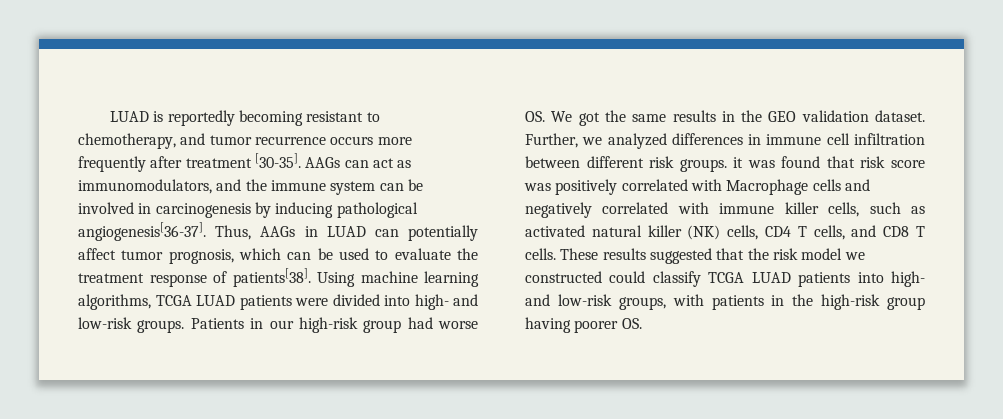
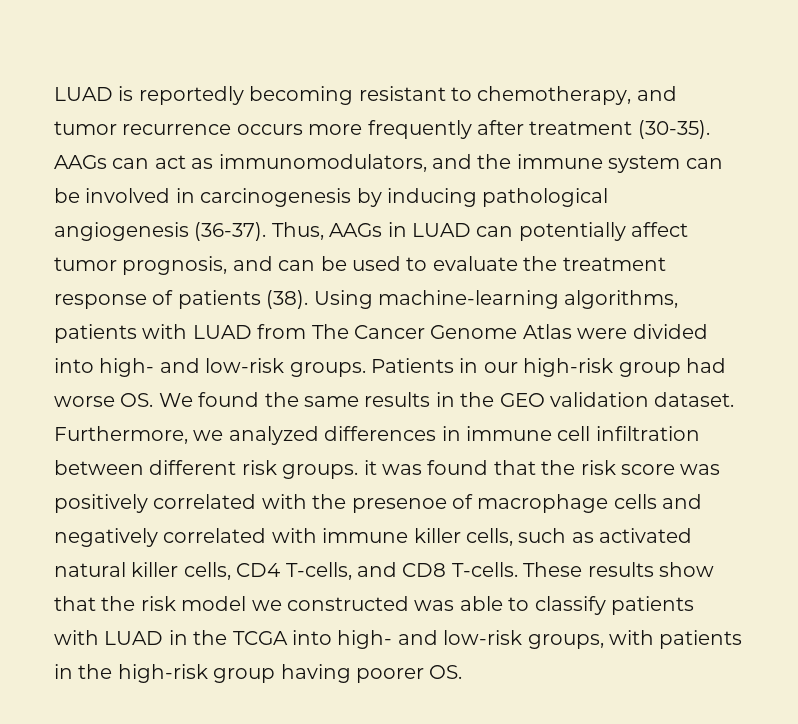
- LUAD is reportedly becoming resistant to chemotherapy, and tumor recurrence occurs more frequently after treatment [30-35].
+ LUAD is reportedly becoming resistant to chemotherapy, and tumor recurrence occurs more frequently after treatment (30-35).
- AAGs can act as immunomodulators, and the immune system can be involved in carcinogenesis by inducing pathological angiogenesis[36-37].
+ AAGs can act as immunomodulators, and the immune system can be involved in carcinogenesis by inducing pathological angiogenesis (36-37).
- Thus, AAGs in LUAD can potentially affect tumor prognosis, which can be used to evaluate the treatment response of patients[38]. Using machine learning algorithms, TCGA LUAD patients were divided into high- and low-risk groups.
+ Thus, AAGs in LUAD can potentially affect tumor prognosis, and can be used to evaluate the treatment response of patients (38). Using machine-learning algorithms, patients with LUAD from The Cancer Genome Atlas were divided into high- and low-risk groups.
- Patients in our high-risk group had worse OS. We got the same results in the GEO validation dataset.
+ Patients in our high-risk group had worse OS. We found the same results in the GEO validation dataset.
- Further, we analyzed differences in immune cell infiltration between different risk groups. it was found that risk score was positively correlated with Macrophage cells and negatively correlated with immune killer cells, such as activated natural killer (NK) cells, CD4 T cells, and CD8 T cells.
+ Furthermore, we analyzed differences in immune cell infiltration between different risk groups. it was found that the risk score was positively correlated with the presenoe of macrophage cells and negatively correlated with immune killer cells, such as activated natural killer cells, CD4 T-cells, and CD8 T-cells.
- These results suggested that the risk model we constructed could classify TCGA LUAD patients into high- and low-risk groups, with patients in the high-risk group having poorer OS.
+ These results show that the risk model we constructed was able to classify patients with LUAD in the TCGA into high- and low-risk groups, with patients in the high-risk group having poorer OS.

